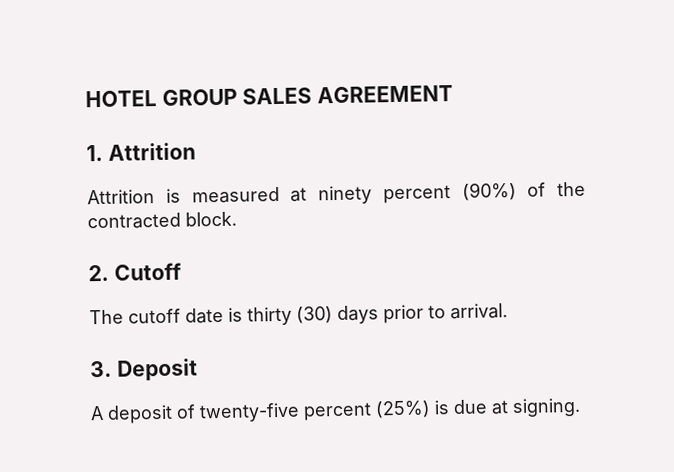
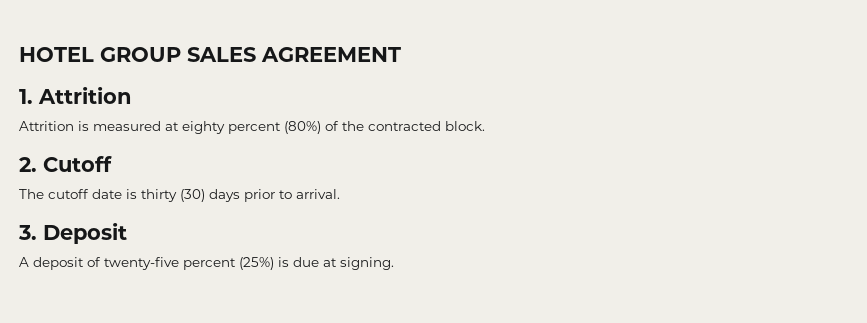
- Attrition is measured at ninety percent (90%) of the contracted block.
+ Attrition is measured at eighty percent (80%) of the contracted block.

